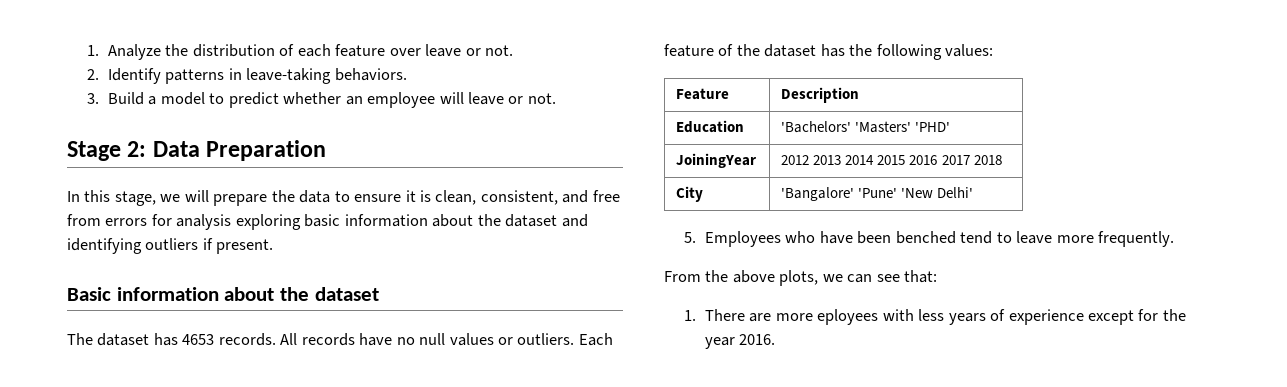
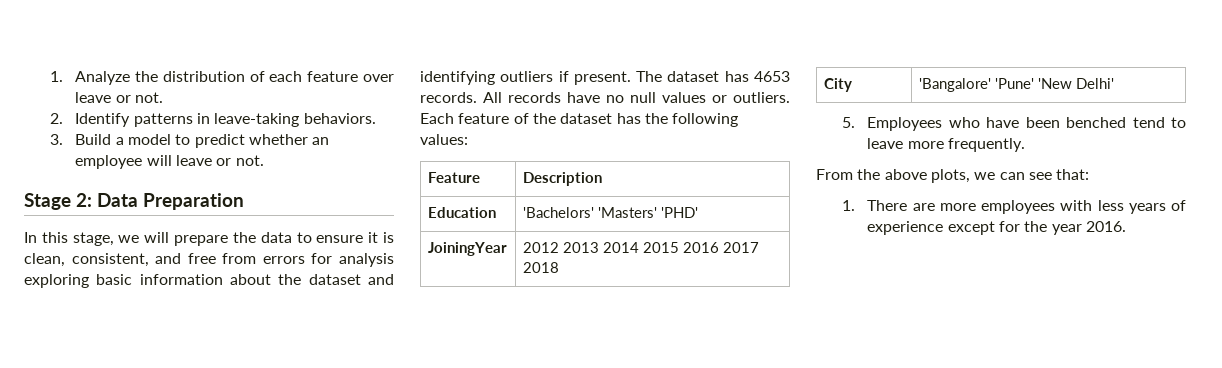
- In this stage, we will prepare the data to ensure it is clean, consistent, and free from errors for analysis exploring basic information about the dataset and identifying outliers if present.
- Basic information about the dataset
- The dataset has 4653 records.
+ In this stage, we will prepare the data to ensure it is clean, consistent, and free from errors for analysis exploring basic information about the dataset and identifying outliers if present. The dataset has 4653 records.
- 1. There are more eployees with less years of experience except for the year 2016.
+ 1. There are more employees with less years of experience except for the year 2016.

